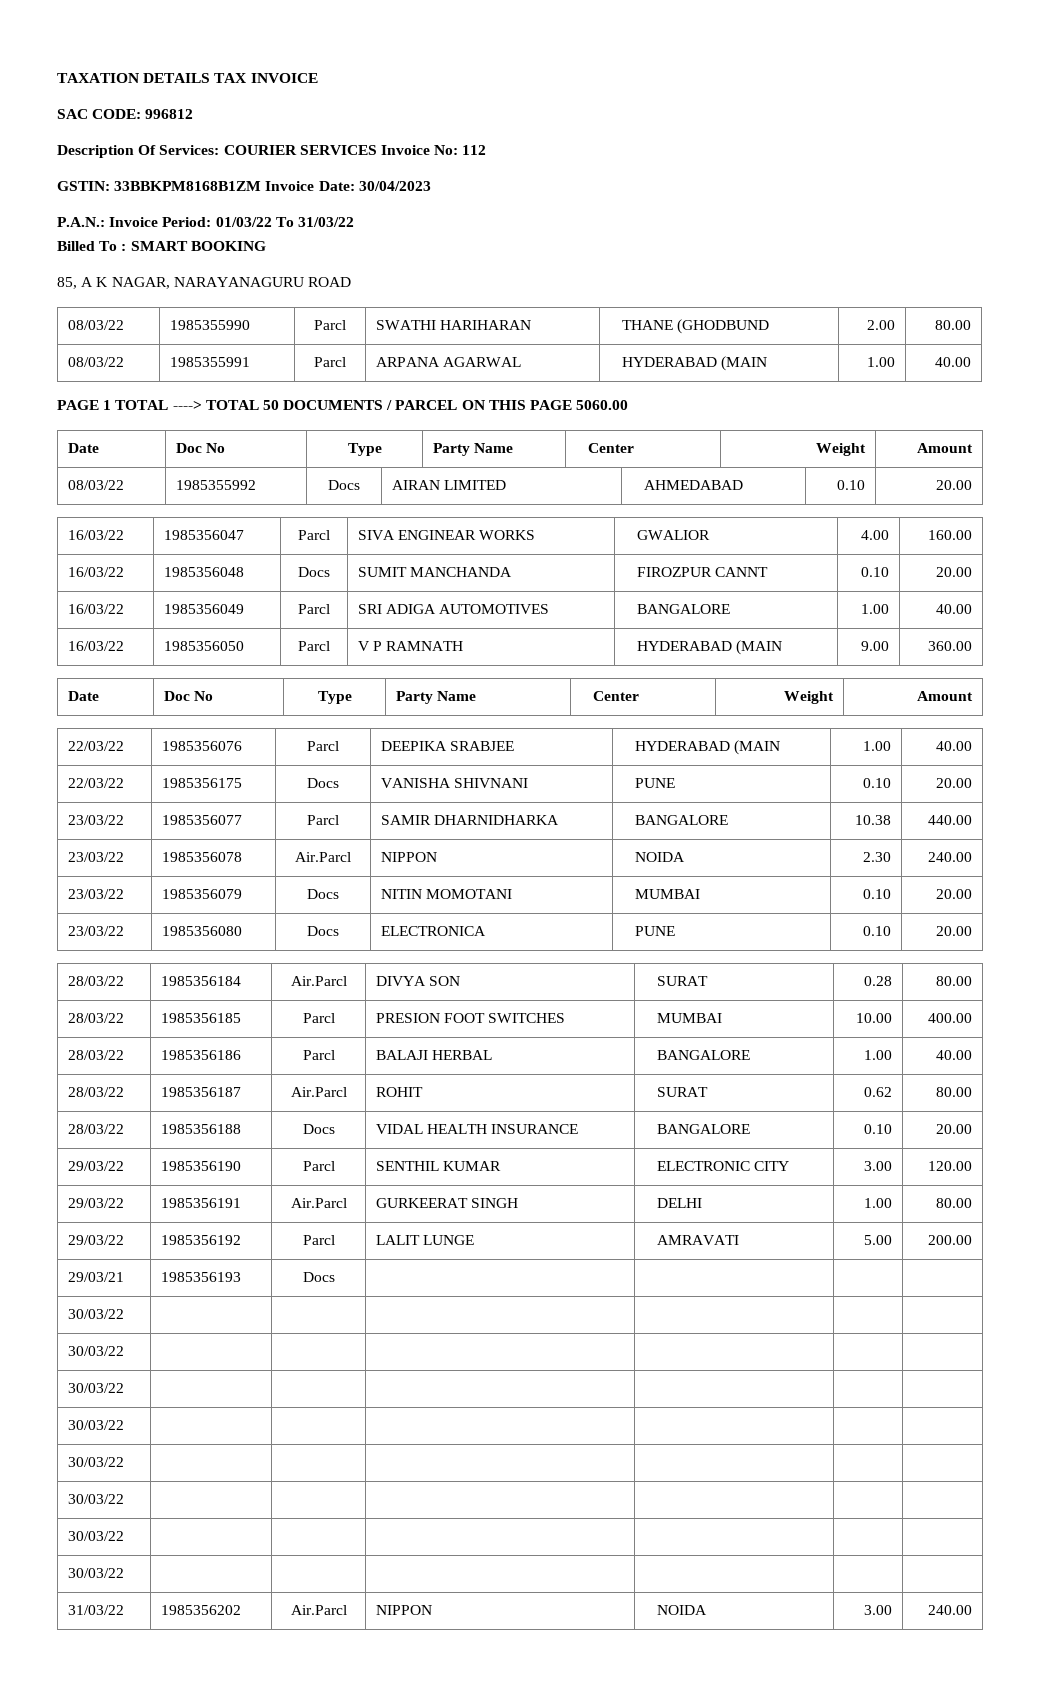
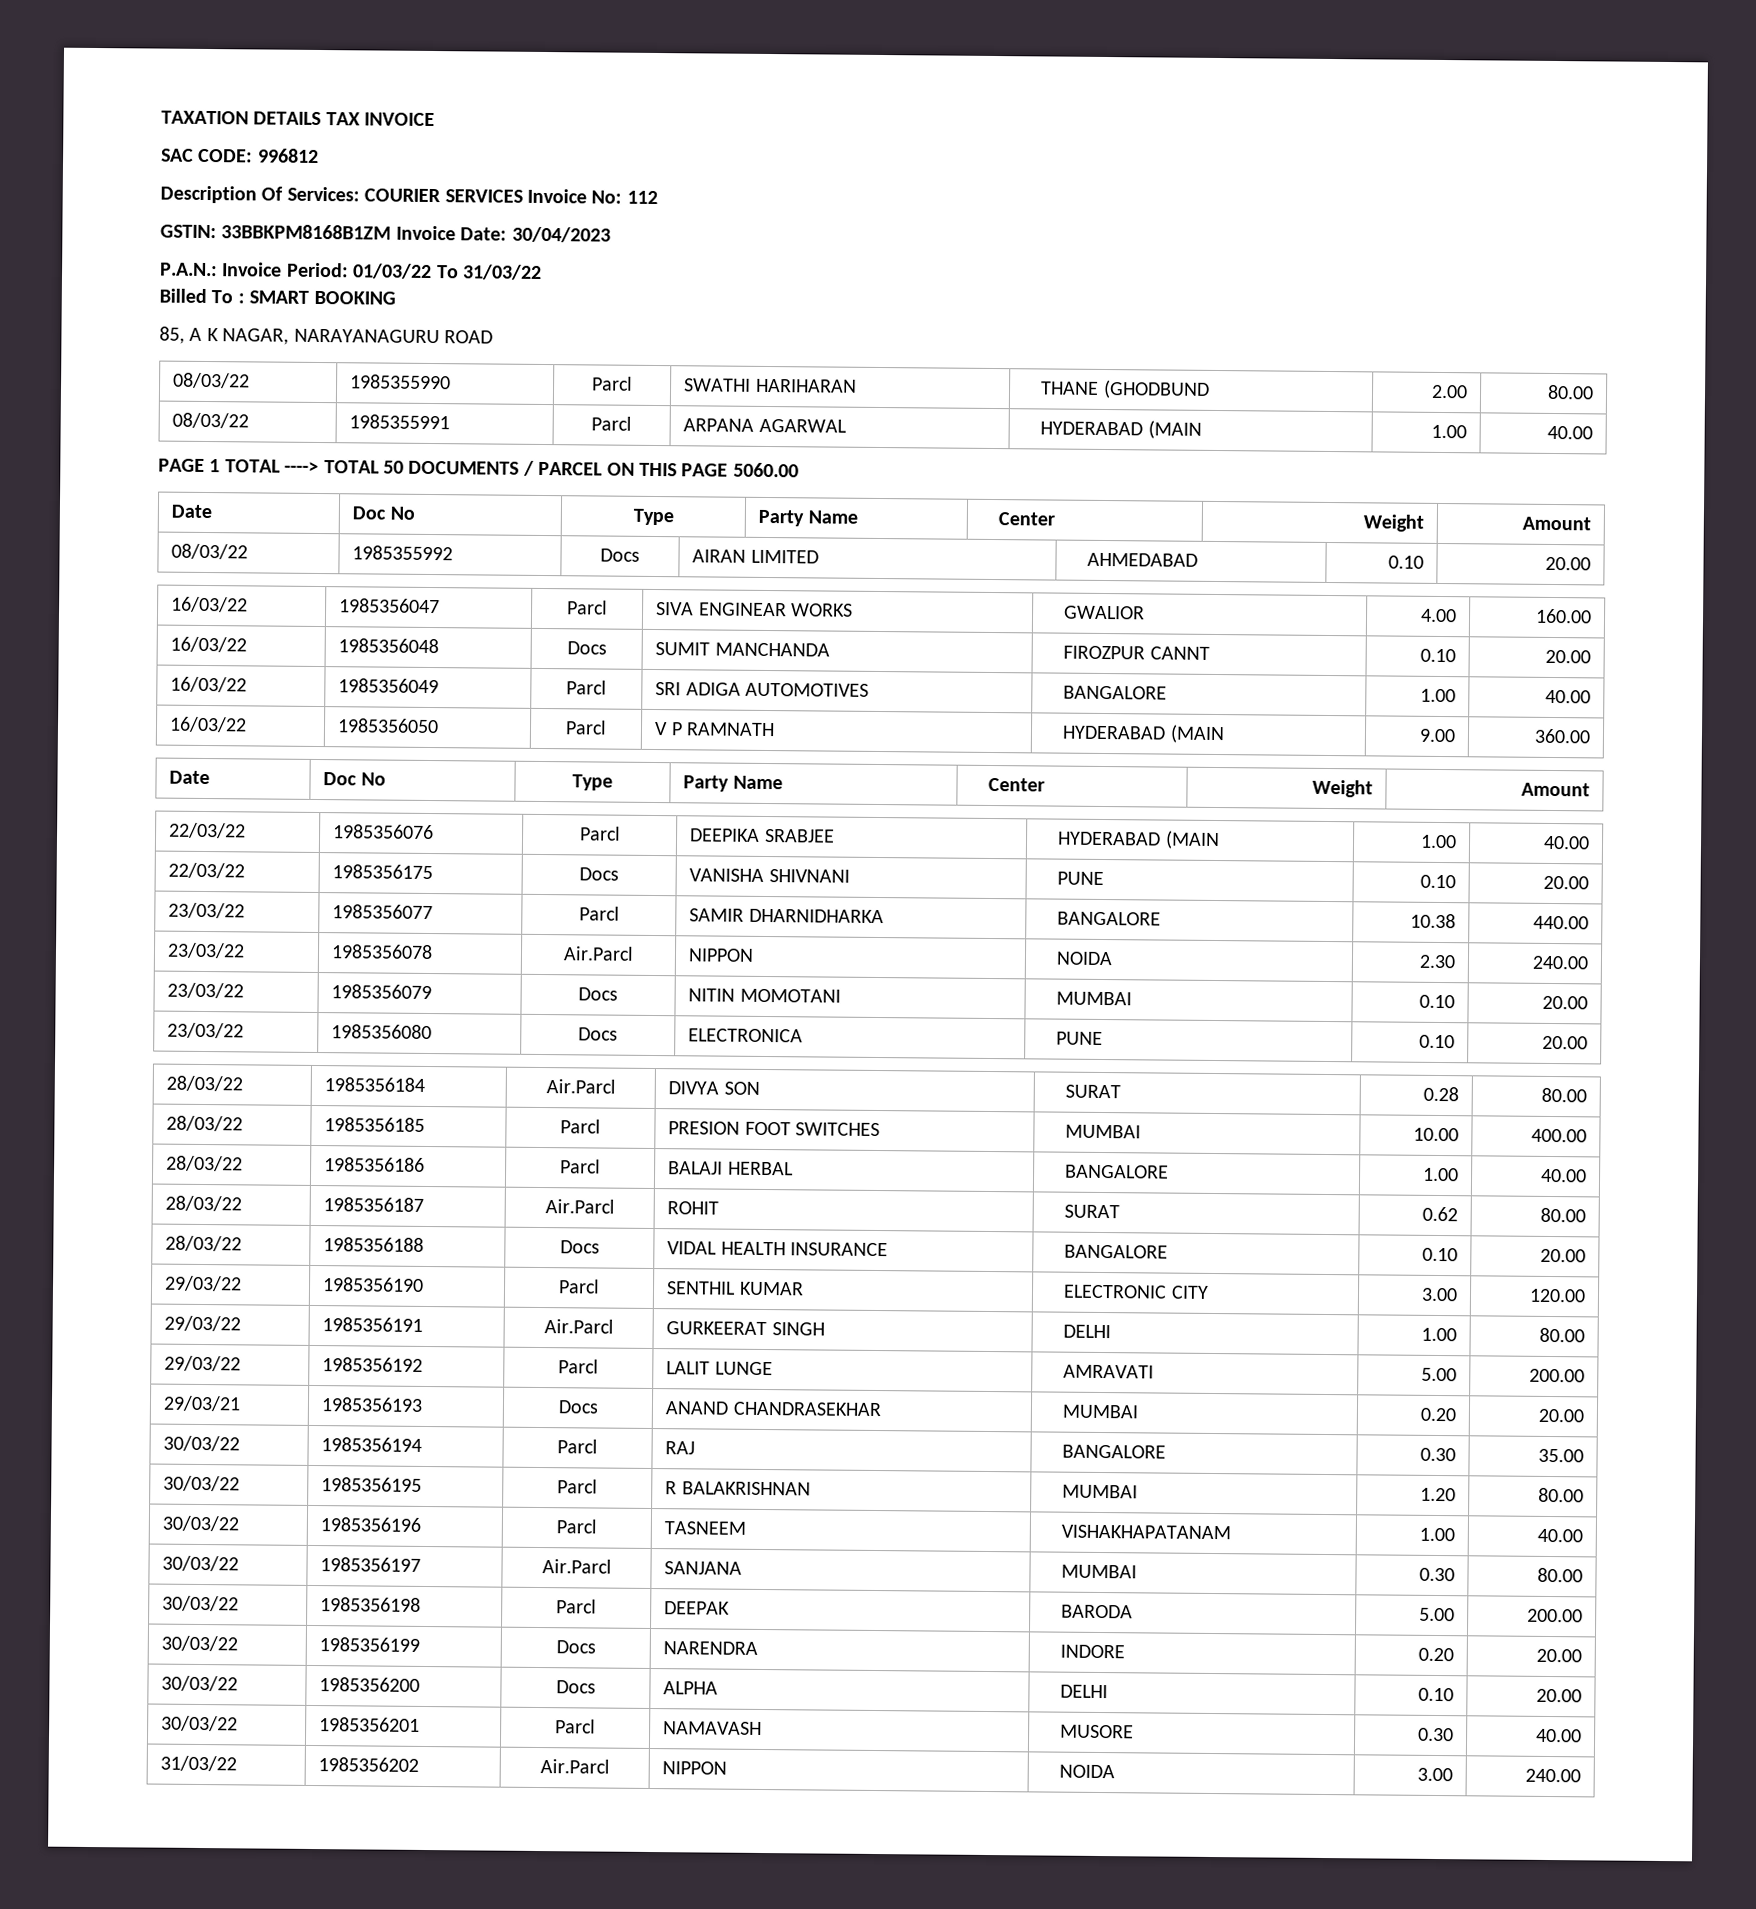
- 29/03/21 | 1985356193 | Docs | | | |
- 30/03/22 | | | | | |
- 30/03/22 | | | | | |
- 30/03/22 | | | | | |
- 30/03/22 | | | | | |
- 30/03/22 | | | | | |
- 30/03/22 | | | | | |
- 30/03/22 | | | | | |
- 30/03/22 | | | | | |
+ 29/03/21 | 1985356193 | Docs | ANAND CHANDRASEKHAR | MUMBAI | 0.20 | 20.00
+ 30/03/22 | 1985356194 | Parcl | RAJ | BANGALORE | 0.30 | 35.00
+ 30/03/22 | 1985356195 | Parcl | R BALAKRISHNAN | MUMBAI | 1.20 | 80.00
+ 30/03/22 | 1985356196 | Parcl | TASNEEM | VISHAKHAPATANAM | 1.00 | 40.00
+ 30/03/22 | 1985356197 | Air.Parcl | SANJANA | MUMBAI | 0.30 | 80.00
+ 30/03/22 | 1985356198 | Parcl | DEEPAK | BARODA | 5.00 | 200.00
+ 30/03/22 | 1985356199 | Docs | NARENDRA | INDORE | 0.20 | 20.00
+ 30/03/22 | 1985356200 | Docs | ALPHA | DELHI | 0.10 | 20.00
+ 30/03/22 | 1985356201 | Parcl | NAMAVASH | MUSORE | 0.30 | 40.00

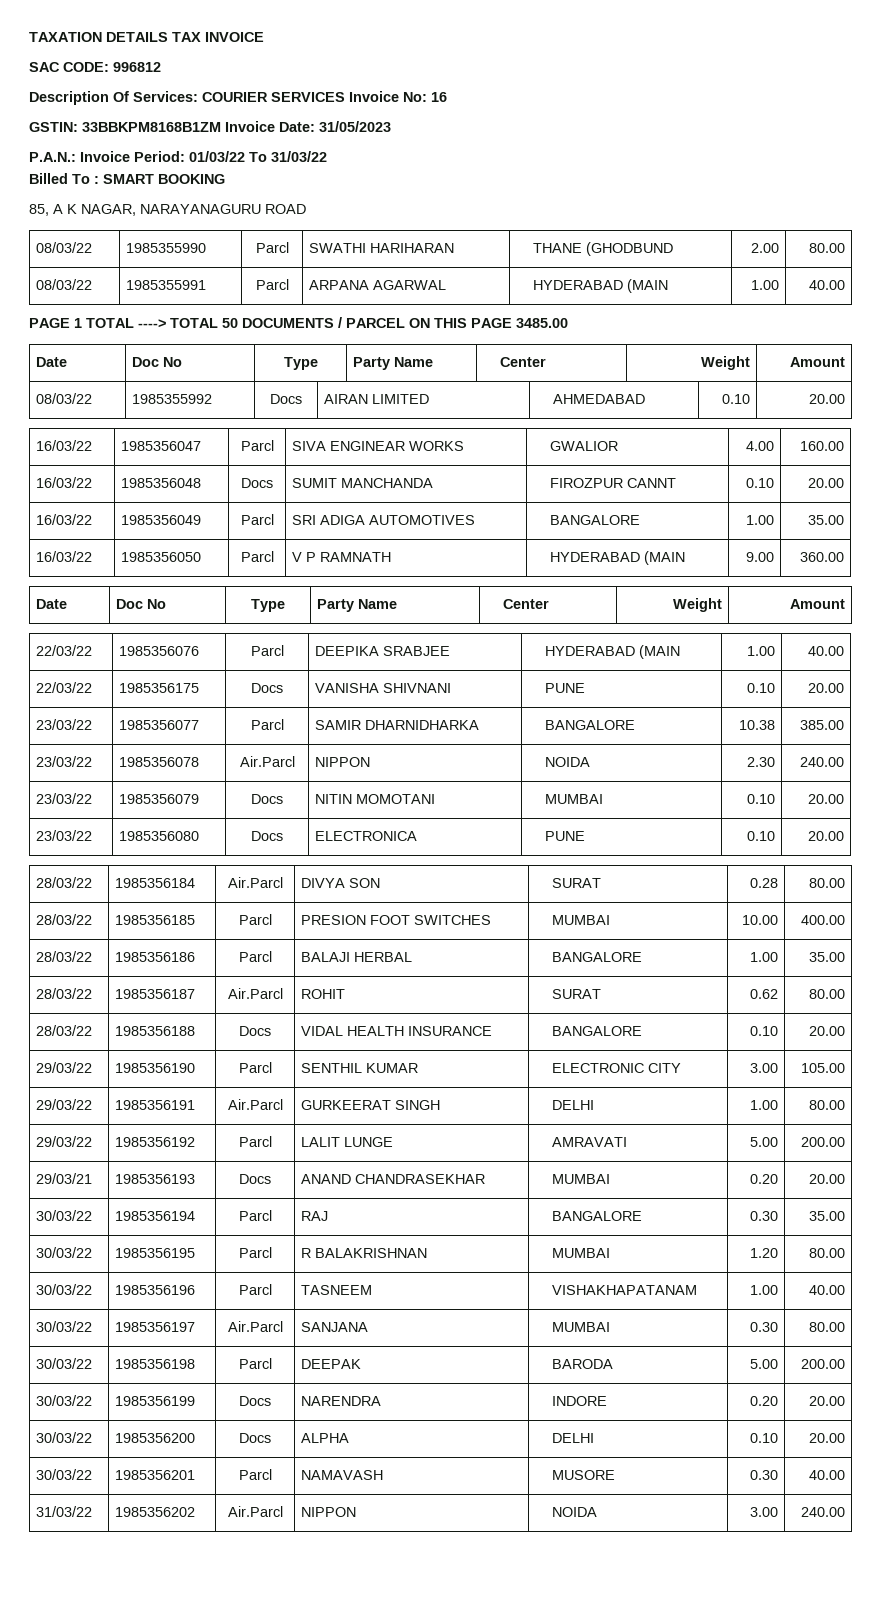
- Description Of Services: COURIER SERVICES Invoice No: 112
+ Description Of Services: COURIER SERVICES Invoice No: 16
- GSTIN: 33BBKPM8168B1ZM Invoice Date: 30/04/2023
+ GSTIN: 33BBKPM8168B1ZM Invoice Date: 31/05/2023
- PAGE 1 TOTAL ----> TOTAL 50 DOCUMENTS / PARCEL ON THIS PAGE 5060.00
+ PAGE 1 TOTAL ----> TOTAL 50 DOCUMENTS / PARCEL ON THIS PAGE 3485.00
- 16/03/22 | 1985356049 | Parcl | SRI ADIGA AUTOMOTIVES | BANGALORE | 1.00 | 40.00
+ 16/03/22 | 1985356049 | Parcl | SRI ADIGA AUTOMOTIVES | BANGALORE | 1.00 | 35.00
- 23/03/22 | 1985356077 | Parcl | SAMIR DHARNIDHARKA | BANGALORE | 10.38 | 440.00
+ 23/03/22 | 1985356077 | Parcl | SAMIR DHARNIDHARKA | BANGALORE | 10.38 | 385.00
- 28/03/22 | 1985356186 | Parcl | BALAJI HERBAL | BANGALORE | 1.00 | 40.00
+ 28/03/22 | 1985356186 | Parcl | BALAJI HERBAL | BANGALORE | 1.00 | 35.00
- 29/03/22 | 1985356190 | Parcl | SENTHIL KUMAR | ELECTRONIC CITY | 3.00 | 120.00
+ 29/03/22 | 1985356190 | Parcl | SENTHIL KUMAR | ELECTRONIC CITY | 3.00 | 105.00

